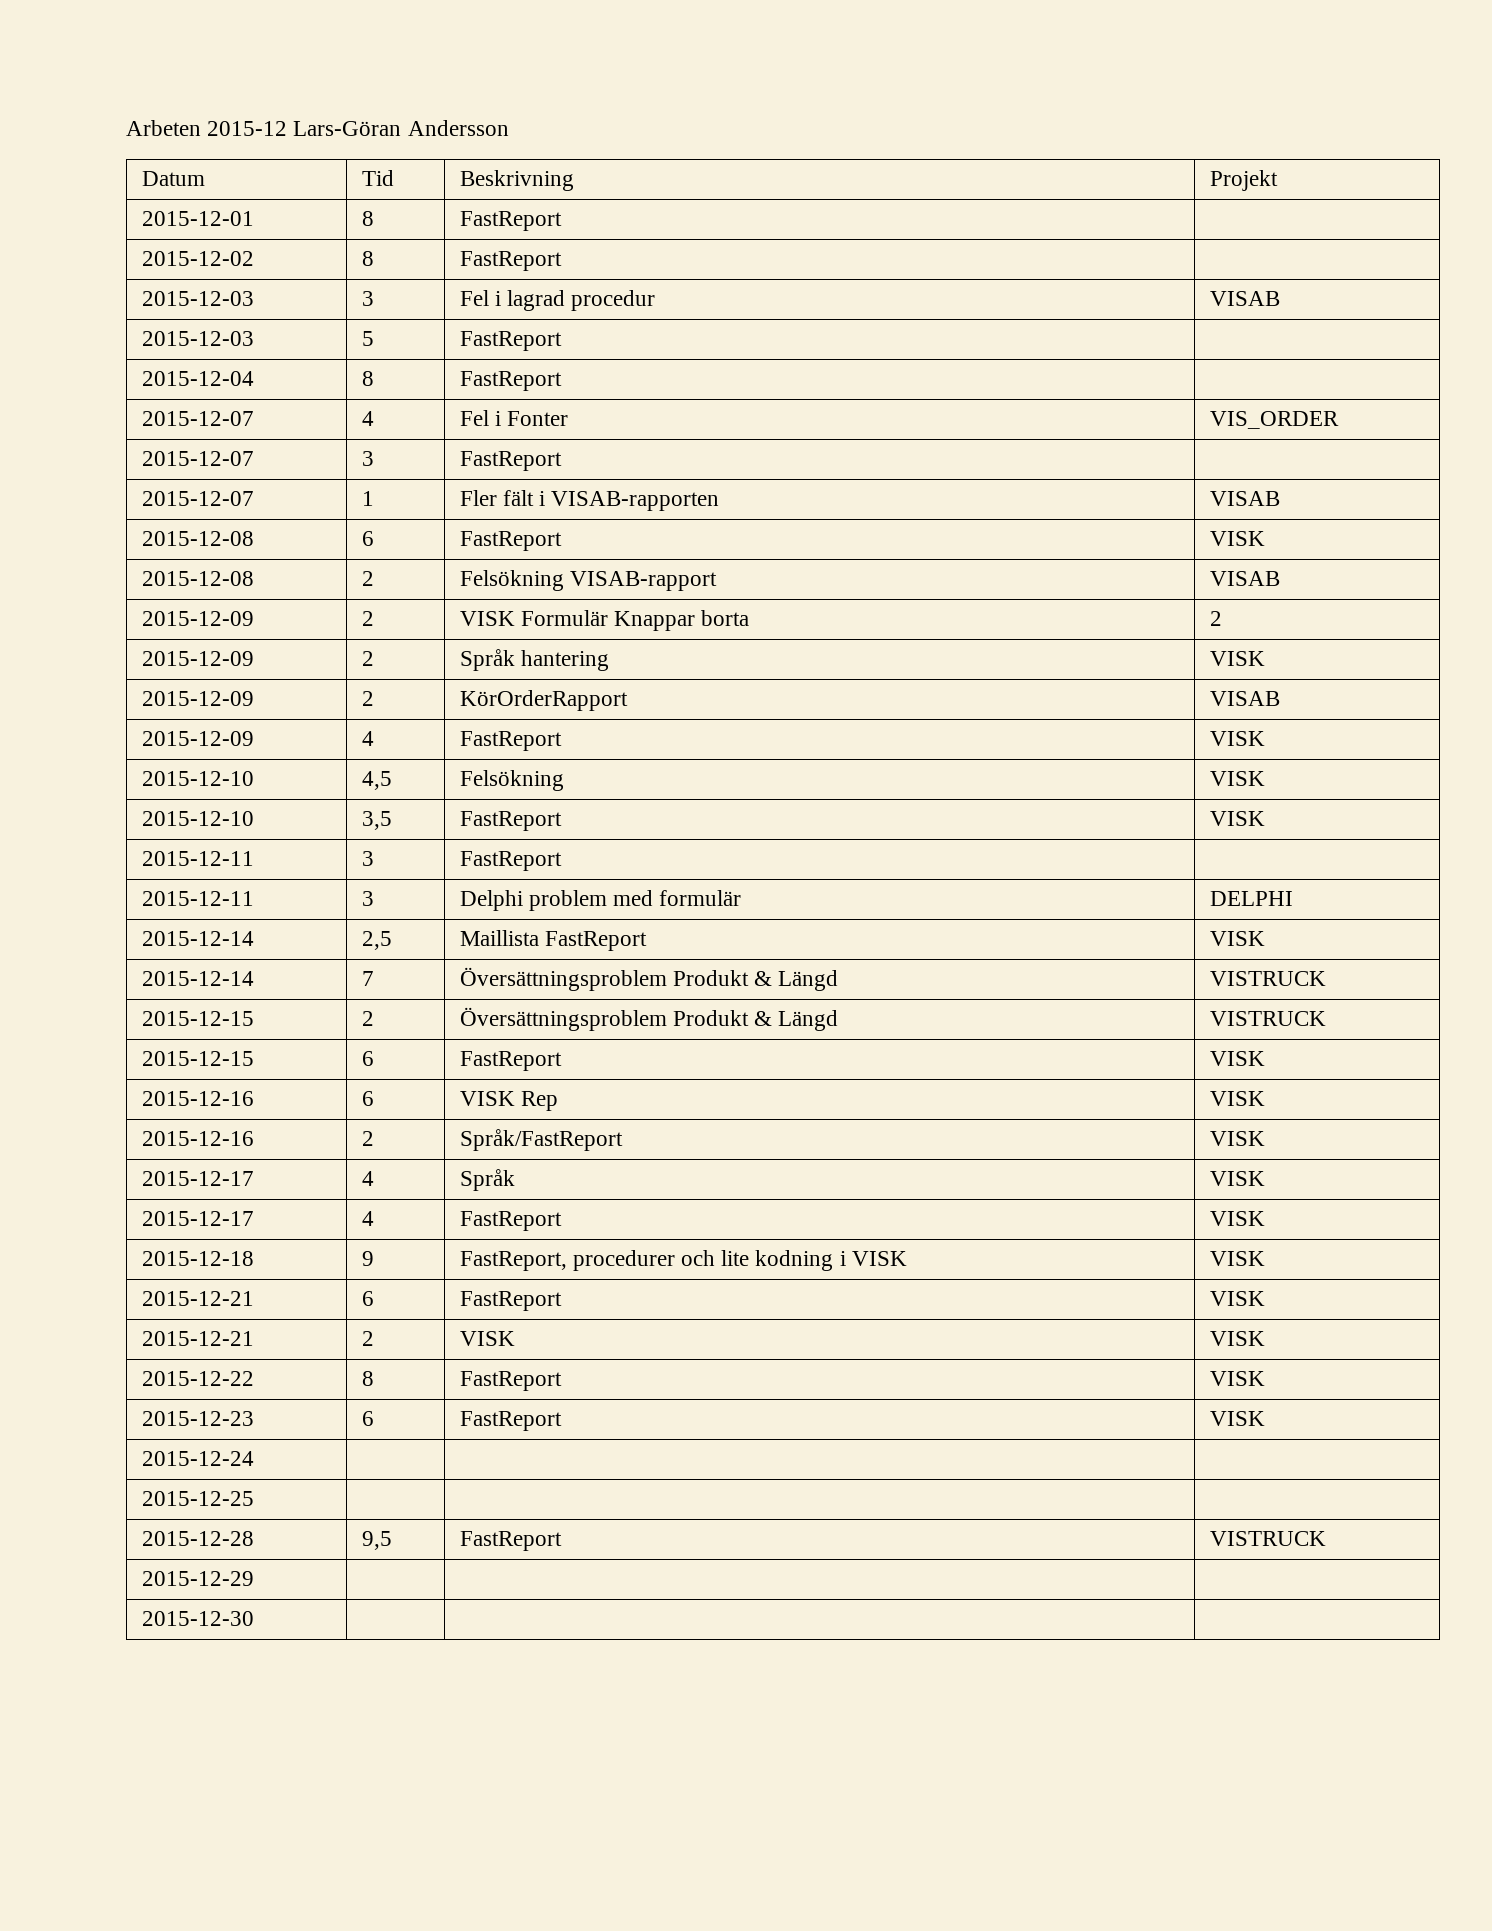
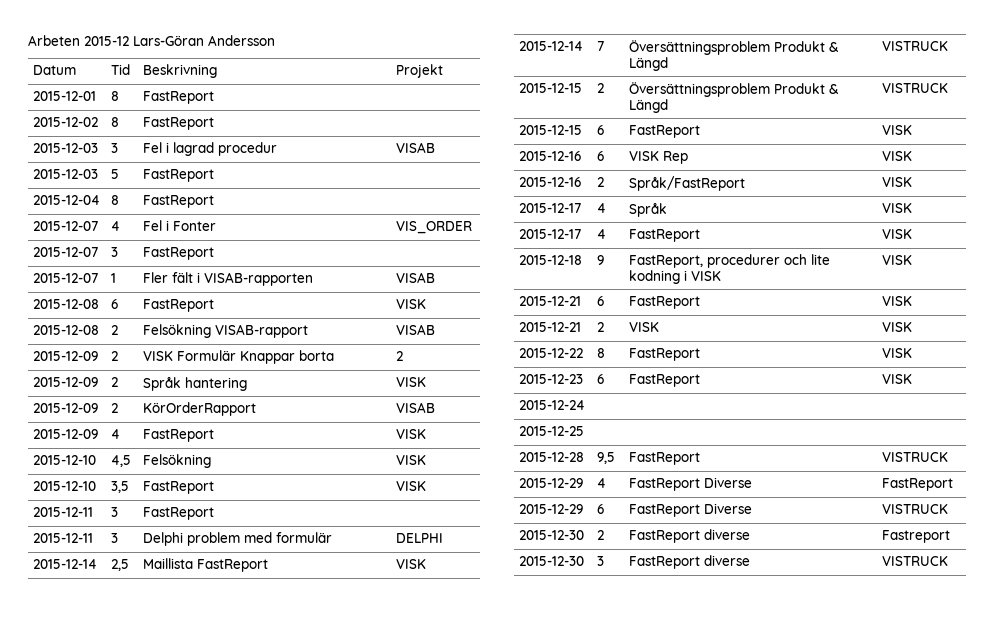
- 2015-12-29 | | |
- 2015-12-30 | | |
+ 2015-12-29 | 4 | FastReport Diverse | FastReport
+ 2015-12-29 | 6 | FastReport Diverse | VISTRUCK
+ 2015-12-30 | 2 | FastReport diverse | Fastreport
+ 2015-12-30 | 3 | FastReport diverse | VISTRUCK

